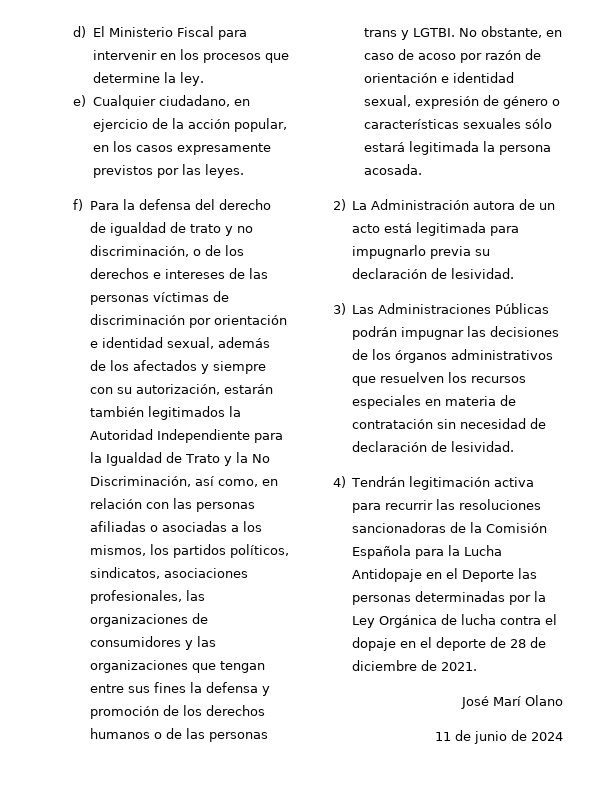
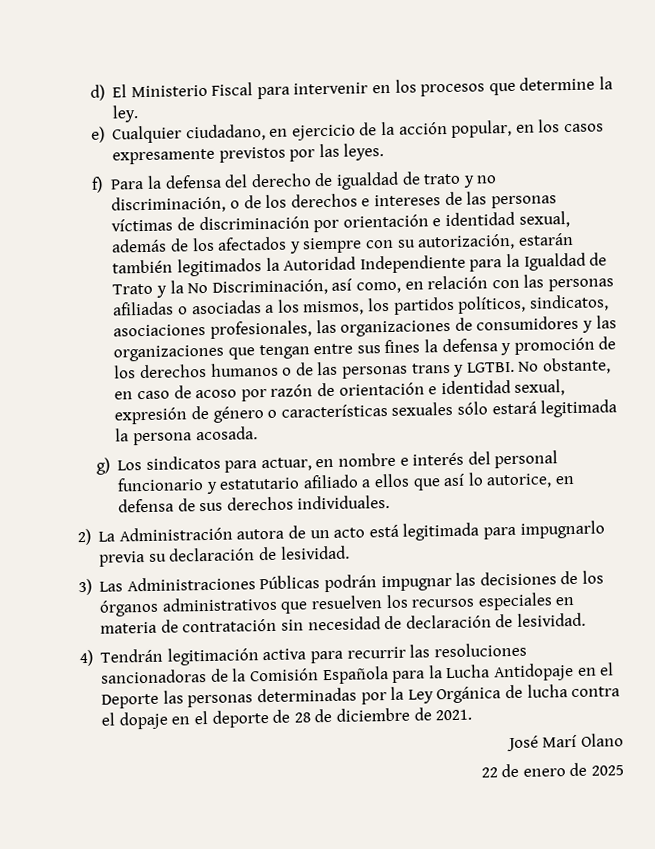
+ g) Los sindicatos para actuar, en nombre e interés del personal funcionario y estatutario afiliado a ellos que así lo autorice, en defensa de sus derechos individuales.
- 11 de junio de 2024
+ 22 de enero de 2025

